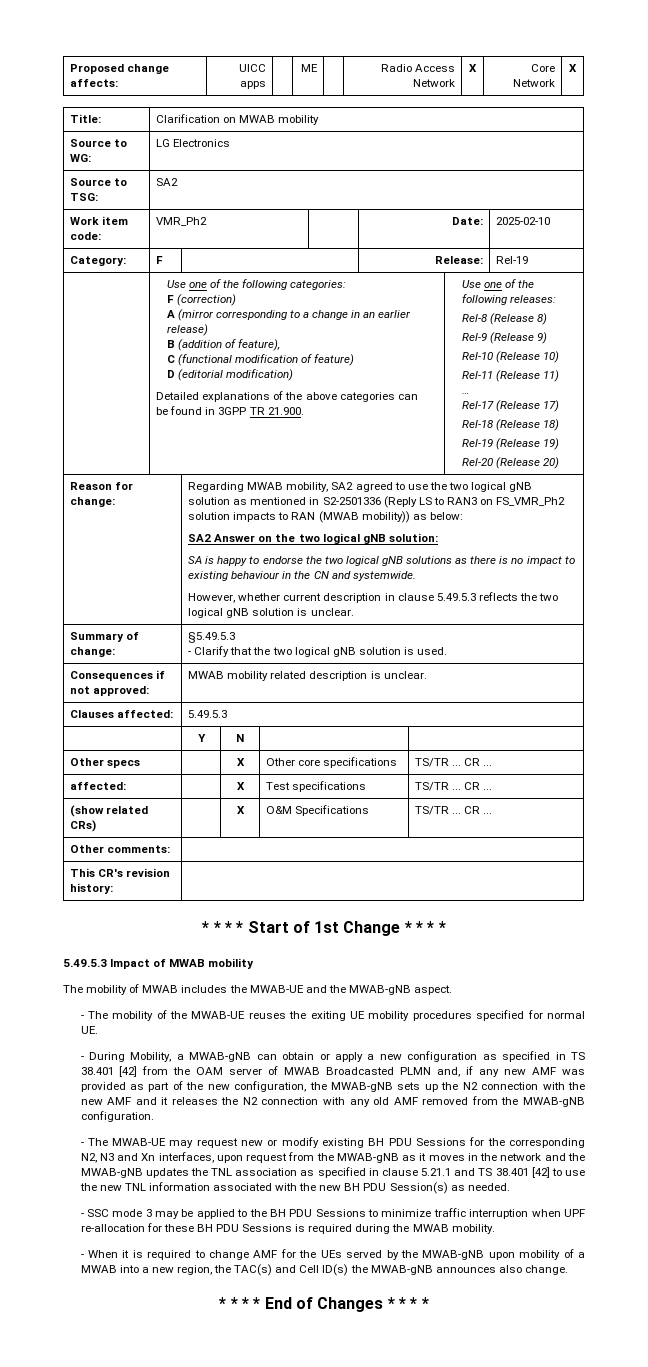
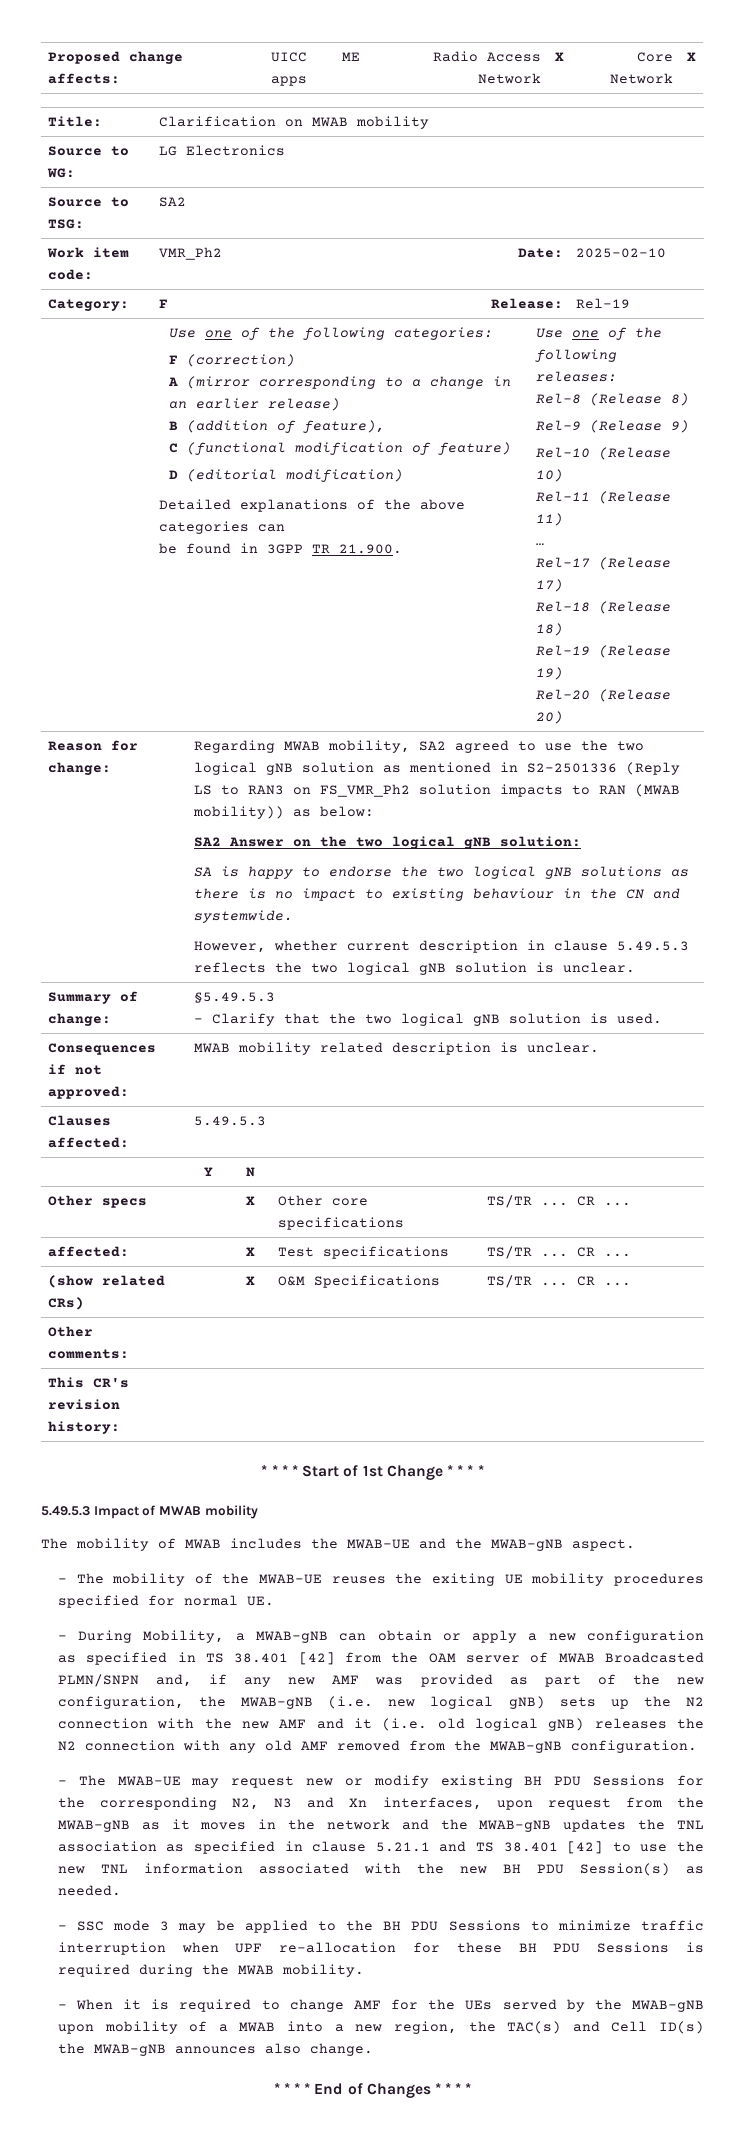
- - During Mobility, a MWAB-gNB can obtain or apply a new configuration as specified in TS 38.401 [42] from the OAM server of MWAB Broadcasted PLMN and, if any new AMF was provided as part of the new configuration, the MWAB-gNB sets up the N2 connection with the new AMF and it releases the N2 connection with any old AMF removed from the MWAB-gNB configuration.
+ - During Mobility, a MWAB-gNB can obtain or apply a new configuration as specified in TS 38.401 [42] from the OAM server of MWAB Broadcasted PLMN/SNPN and, if any new AMF was provided as part of the new configuration, the MWAB-gNB (i.e. new logical gNB) sets up the N2 connection with the new AMF and it (i.e. old logical gNB) releases the N2 connection with any old AMF removed from the MWAB-gNB configuration.

